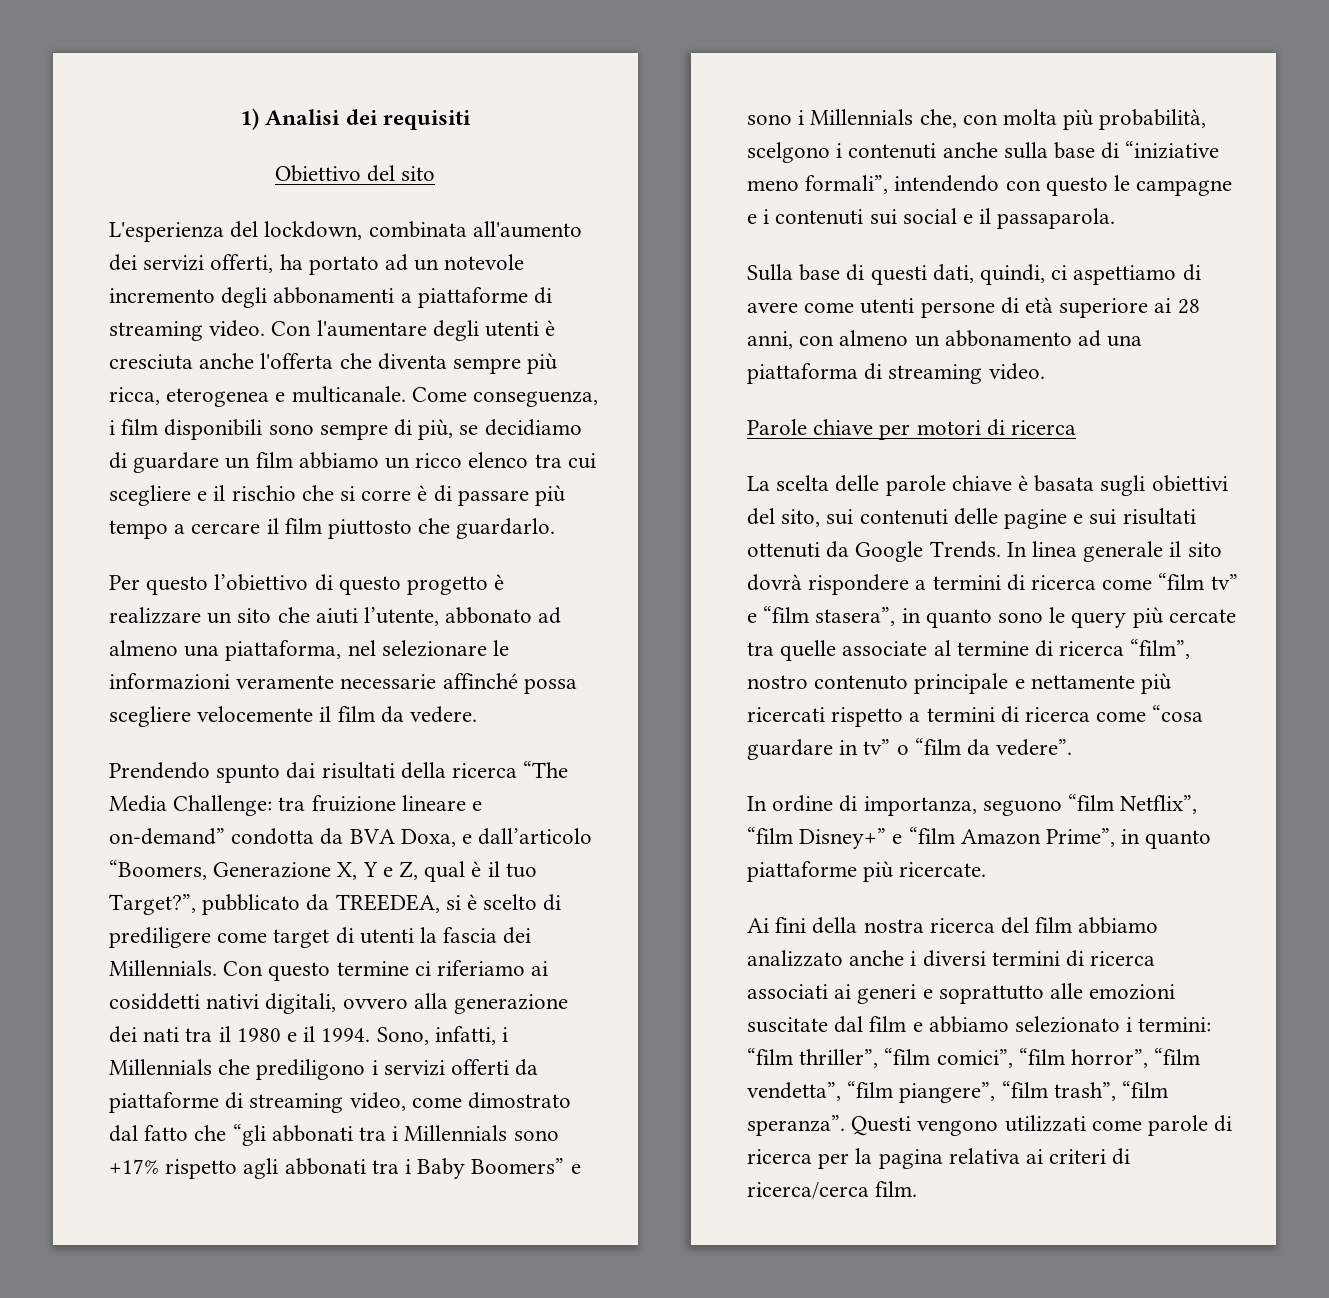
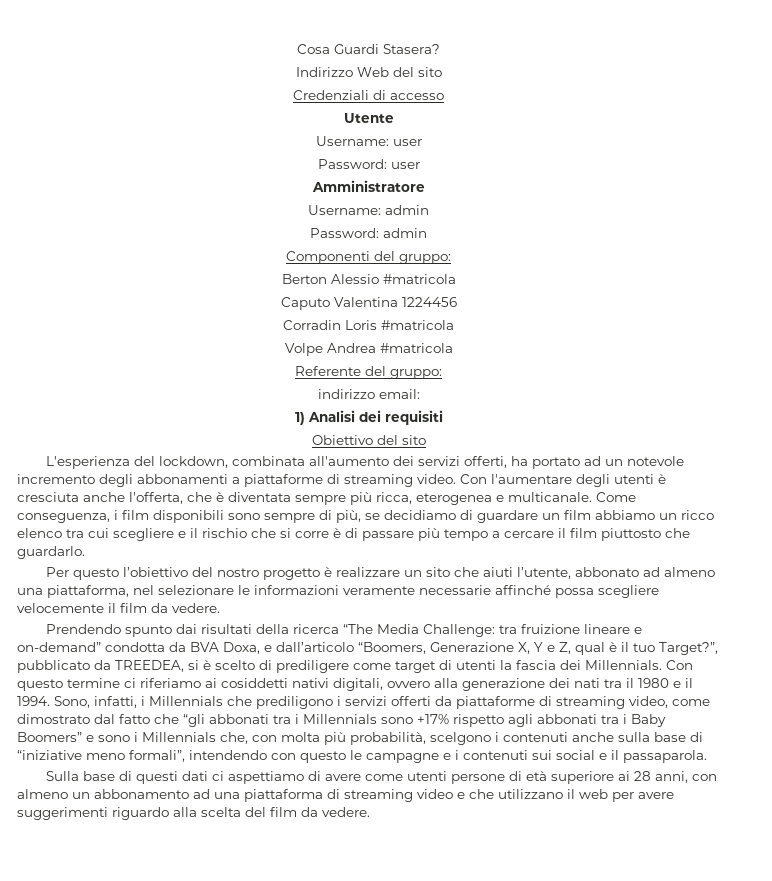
+ Cosa Guardi Stasera?
+ Indirizzo Web del sito
+ Credenziali di accesso
+ Utente
+ Username: user
+ Password: user
+ Amministratore
+ Username: admin
+ Password: admin
+ Componenti del gruppo:
+ Berton Alessio #matricola
+ Caputo Valentina 1224456
+ Corradin Loris #matricola
+ Volpe Andrea #matricola
+ Referente del gruppo:
+ indirizzo email:
- Con l'aumentare degli utenti è cresciuta anche l'offerta che diventa sempre più ricca, eterogenea e multicanale.
+ Con l'aumentare degli utenti è cresciuta anche l'offerta, che è diventata sempre più ricca, eterogenea e multicanale.
- Per questo l’obiettivo di questo progetto è realizzare un sito che aiuti l’utente, abbonato ad almeno una piattaforma, nel selezionare le informazioni veramente necessarie affinché possa scegliere velocemente il film da vedere.
+ Per questo l’obiettivo del nostro progetto è realizzare un sito che aiuti l’utente, abbonato ad almeno una piattaforma, nel selezionare le informazioni veramente necessarie affinché possa scegliere velocemente il film da vedere.
- Sulla base di questi dati, quindi, ci aspettiamo di avere come utenti persone di età superiore ai 28 anni, con almeno un abbonamento ad una piattaforma di streaming video.
- Parole chiave per motori di ricerca
- La scelta delle parole chiave è basata sugli obiettivi del sito, sui contenuti delle pagine e sui risultati ottenuti da Google Trends. In linea generale il sito dovrà rispondere a termini di ricerca come “film tv” e “film stasera”, in quanto sono le query più cercate tra quelle associate al termine di ricerca “film”, nostro contenuto principale e nettamente più ricercati rispetto a termini di ricerca come “cosa guardare in tv” o “film da vedere”.
- In ordine di importanza, seguono “film Netflix”, “film Disney+” e “film Amazon Prime”, in quanto piattaforme più ricercate.
- Ai fini della nostra ricerca del film abbiamo analizzato anche i diversi termini di ricerca associati ai generi e soprattutto alle emozioni suscitate dal film e abbiamo selezionato i termini: “film thriller”, “film comici”, “film horror”, “film vendetta”, “film piangere”, “film trash”, “film speranza”. Questi vengono utilizzati come parole di ricerca per la pagina relativa ai criteri di ricerca/cerca film.
+ Sulla base di questi dati ci aspettiamo di avere come utenti persone di età superiore ai 28 anni, con almeno un abbonamento ad una piattaforma di streaming video e che utilizzano il web per avere suggerimenti riguardo alla scelta del film da vedere.

